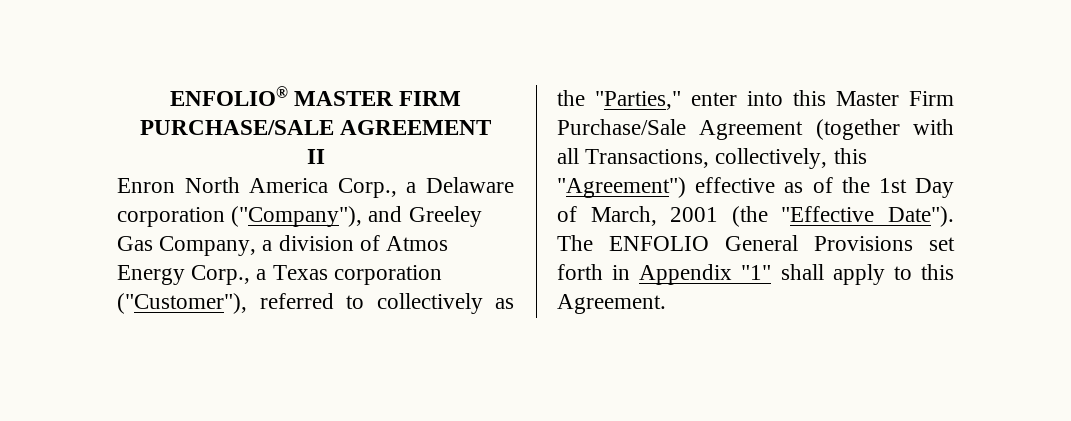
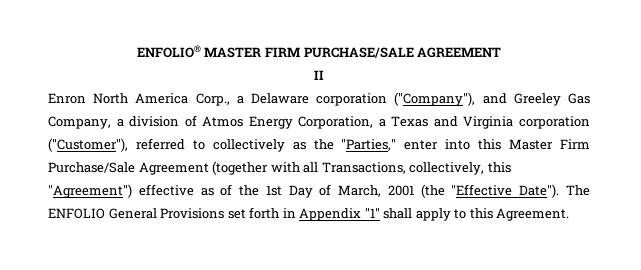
- Enron North America Corp., a Delaware corporation ("Company"), and Greeley Gas Company, a division of Atmos Energy Corp., a Texas corporation ("Customer"), referred to collectively as the "Parties," enter into this Master Firm Purchase/Sale Agreement (together with all Transactions, collectively, this "Agreement") effective as of the 1st Day of March, 2001 (the "Effective Date").
+ Enron North America Corp., a Delaware corporation ("Company"), and Greeley Gas Company, a division of Atmos Energy Corporation, a Texas and Virginia corporation ("Customer"), referred to collectively as the "Parties," enter into this Master Firm Purchase/Sale Agreement (together with all Transactions, collectively, this "Agreement") effective as of the 1st Day of March, 2001 (the "Effective Date").

